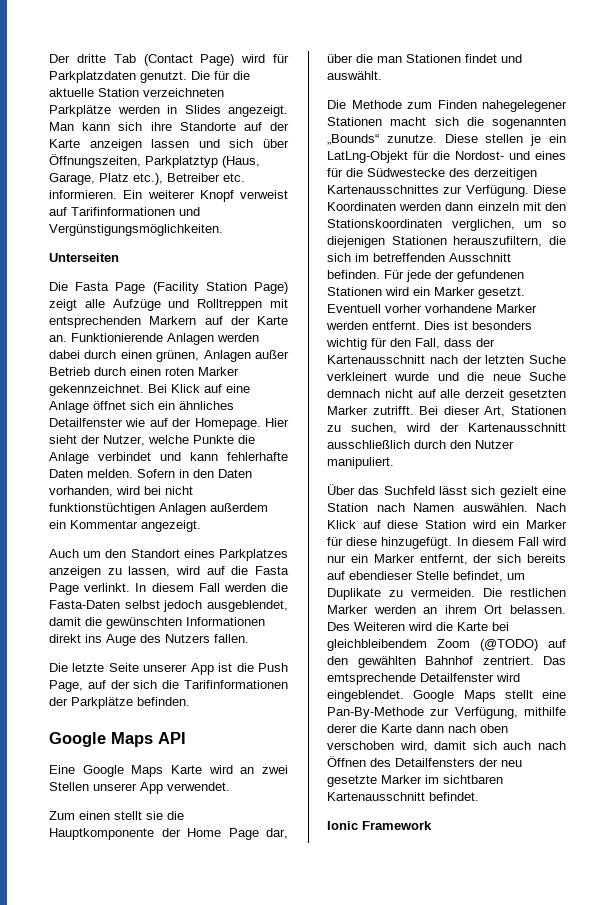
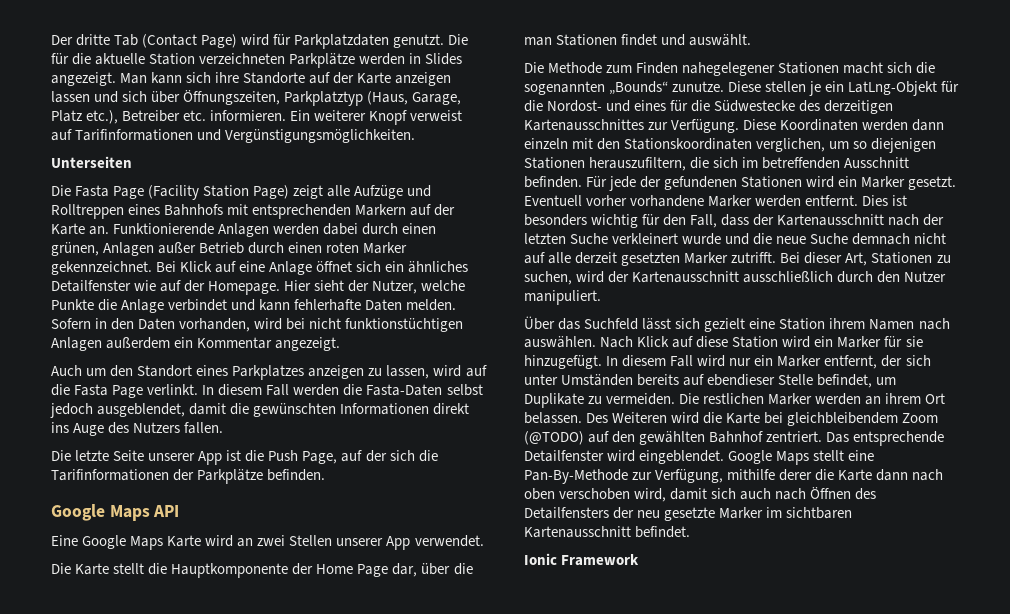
- Die Fasta Page (Facility Station Page) zeigt alle Aufzüge und Rolltreppen mit entsprechenden Markern auf der Karte an.
+ Die Fasta Page (Facility Station Page) zeigt alle Aufzüge und Rolltreppen eines Bahnhofs mit entsprechenden Markern auf der Karte an.
- Zum einen stellt sie die Hauptkomponente der Home Page dar, über die man Stationen findet und auswählt.
+ Die Karte stellt die Hauptkomponente der Home Page dar, über die man Stationen findet und auswählt.
- Über das Suchfeld lässt sich gezielt eine Station nach Namen auswählen.
+ Über das Suchfeld lässt sich gezielt eine Station ihrem Namen nach auswählen.
- Nach Klick auf diese Station wird ein Marker für diese hinzugefügt.
+ Nach Klick auf diese Station wird ein Marker für sie hinzugefügt.
- In diesem Fall wird nur ein Marker entfernt, der sich bereits auf ebendieser Stelle befindet, um Duplikate zu vermeiden.
+ In diesem Fall wird nur ein Marker entfernt, der sich unter Umständen bereits auf ebendieser Stelle befindet, um Duplikate zu vermeiden.
- Das emtsprechende Detailfenster wird eingeblendet.
+ Das entsprechende Detailfenster wird eingeblendet.

